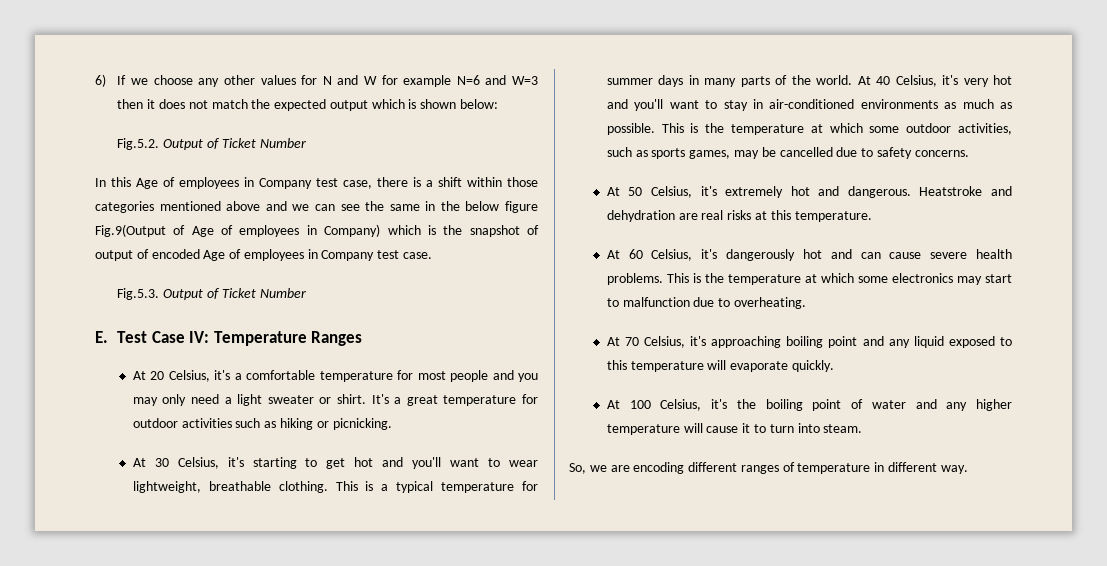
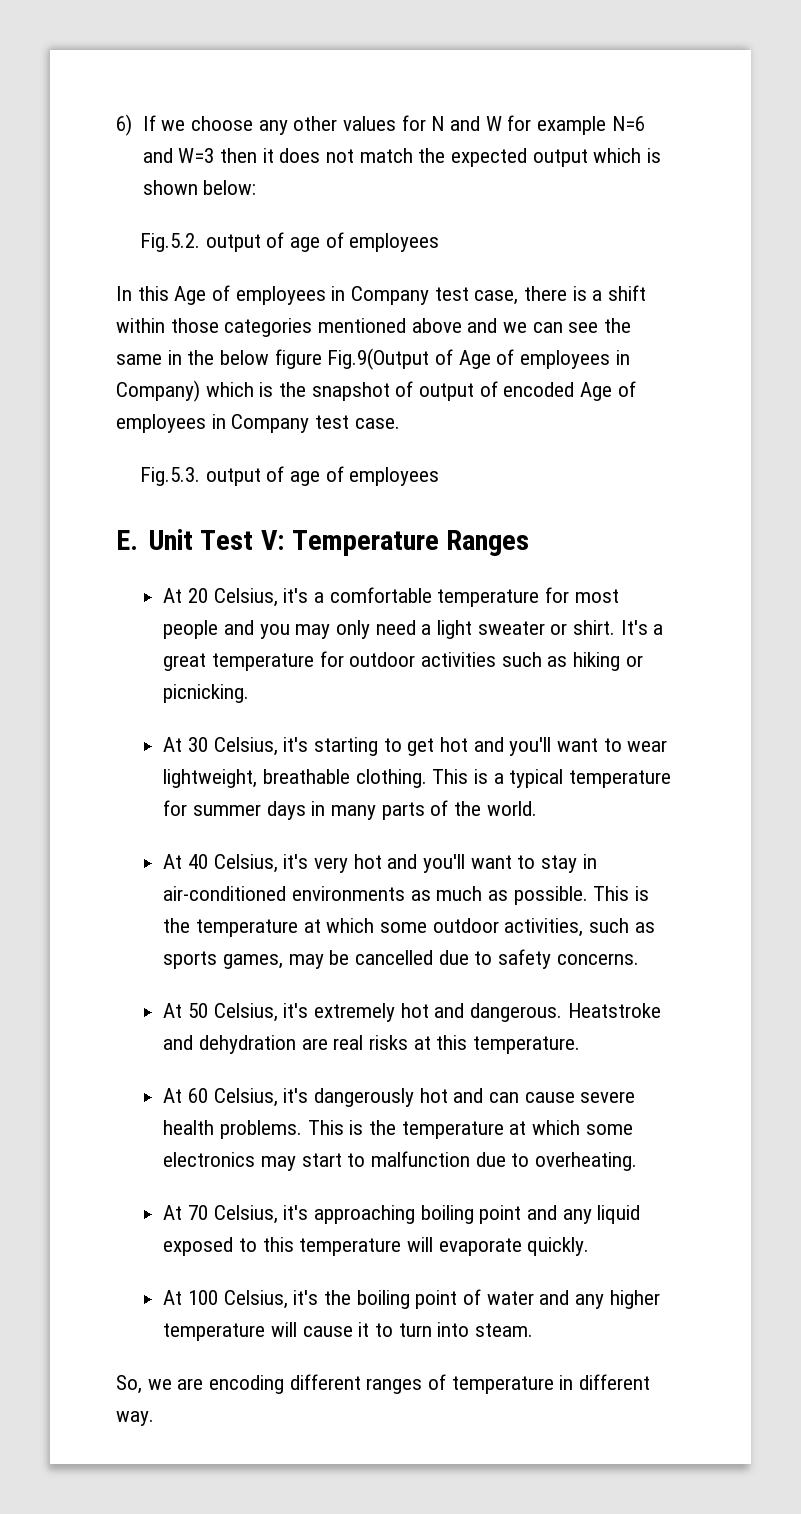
- Fig.5.2. Output of Ticket Number
+ Fig.5.2. output of age of employees
- Fig.5.3. Output of Ticket Number
- E. Test Case IV: Temperature Ranges
+ Fig.5.3. output of age of employees
+ E. Unit Test V: Temperature Ranges
- This is a typical temperature for summer days in many parts of the world. At 40 Celsius, it's very hot and you'll want to stay in air-conditioned environments as much as possible.
+ This is a typical temperature for summer days in many parts of the world.
+ At 40 Celsius, it's very hot and you'll want to stay in air-conditioned environments as much as possible.

